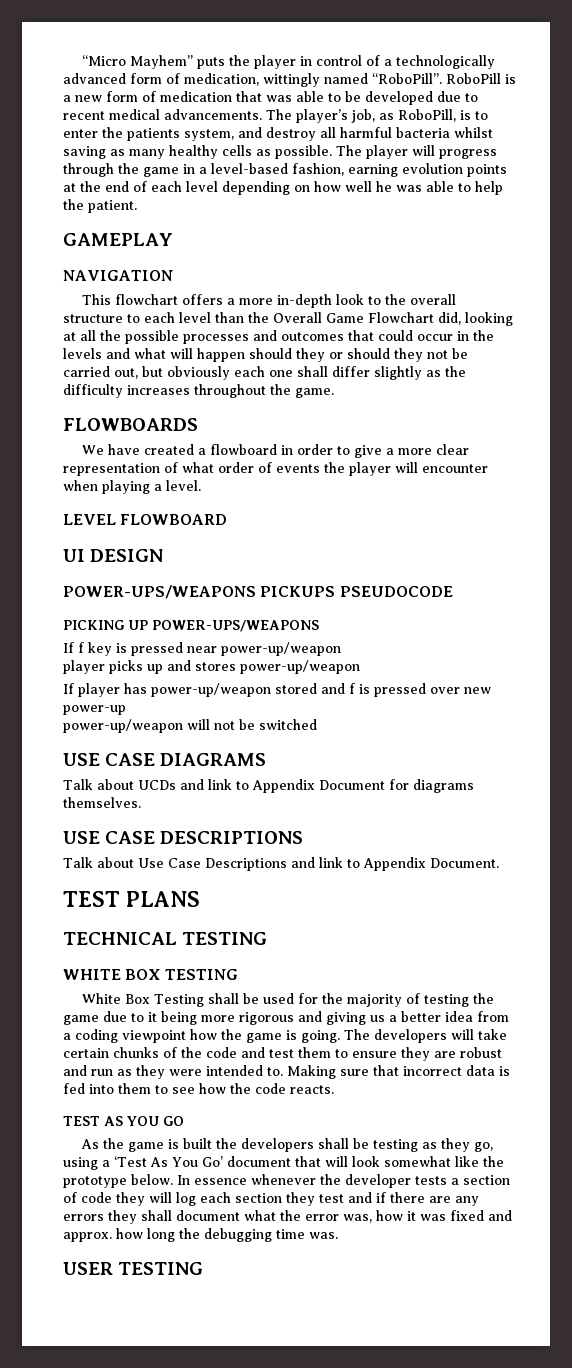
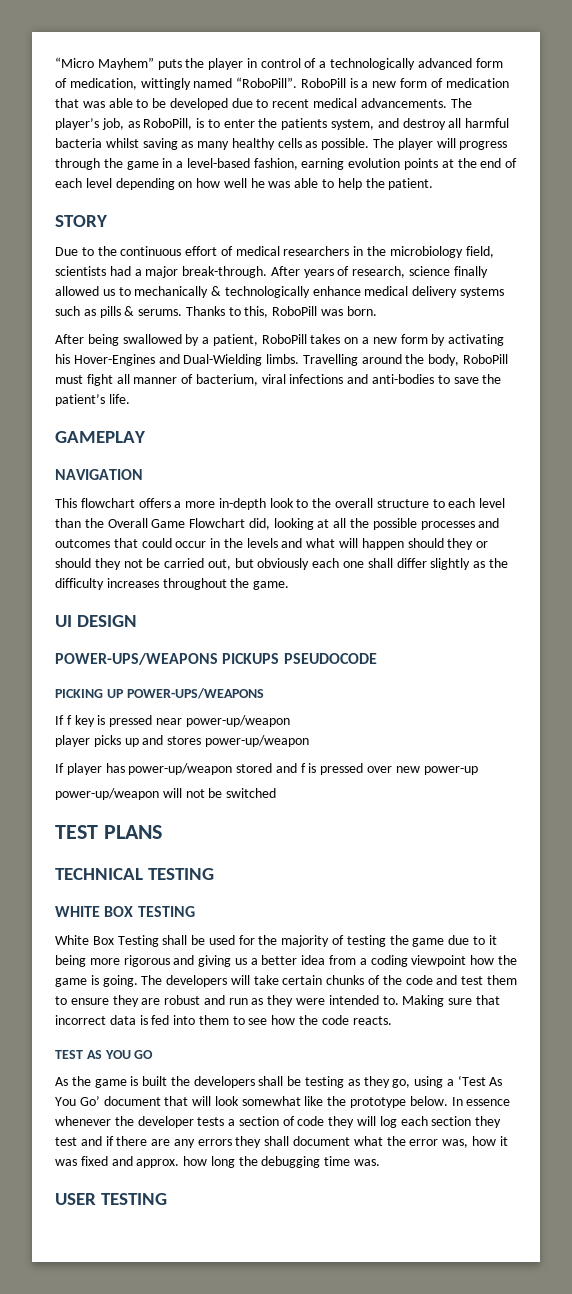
+ STORY
+ Due to the continuous effort of medical researchers in the microbiology field, scientists had a major break-through. After years of research, science finally allowed us to mechanically & technologically enhance medical delivery systems such as pills & serums. Thanks to this, RoboPill was born.
+ After being swallowed by a patient, RoboPill takes on a new form by activating his Hover-Engines and Dual-Wielding limbs. Travelling around the body, RoboPill must fight all manner of bacterium, viral infections and anti-bodies to save the patient’s life.
- FLOWBOARDS
- We have created a flowboard in order to give a more clear representation of what order of events the player will encounter when playing a level.
- LEVEL FLOWBOARD
- USE CASE DIAGRAMS
- Talk about UCDs and link to Appendix Document for diagrams themselves.
- USE CASE DESCRIPTIONS
- Talk about Use Case Descriptions and link to Appendix Document.

